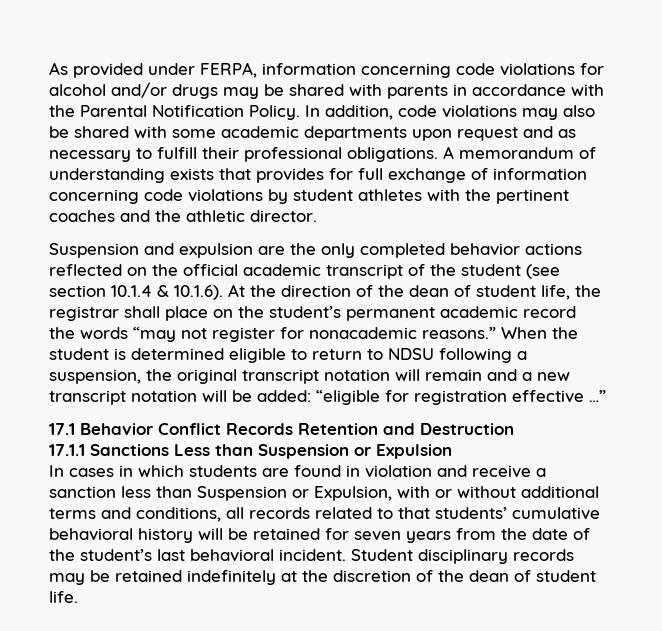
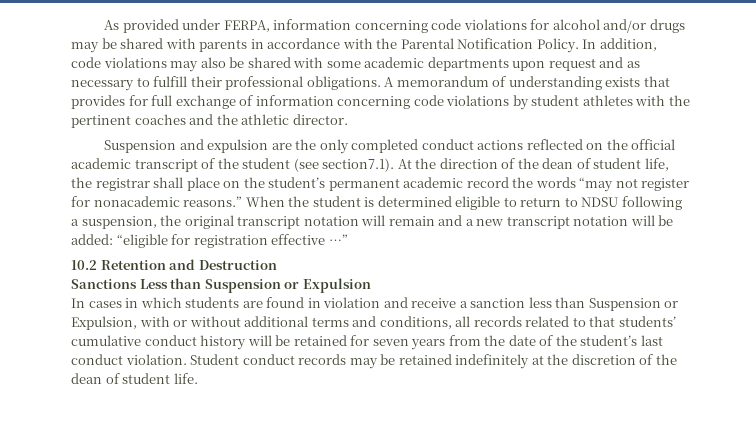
- Suspension and expulsion are the only completed behavior actions reflected on the official academic transcript of the student (see section 10.1.4 & 10.1.6). At the direction of the dean of student life, the registrar shall place on the student’s permanent academic record the words “may not register for nonacademic reasons.”
+ Suspension and expulsion are the only completed conduct actions reflected on the official academic transcript of the student (see section7.1). At the direction of the dean of student life, the registrar shall place on the student’s permanent academic record the words “may not register for nonacademic reasons.”
- 17.1 Behavior Conflict Records Retention and Destruction
+ 10.2 Retention and Destruction
- 17.1.1 Sanctions Less than Suspension or Expulsion
+ Sanctions Less than Suspension or Expulsion
- In cases in which students are found in violation and receive a sanction less than Suspension or Expulsion, with or without additional terms and conditions, all records related to that students’ cumulative behavioral history will be retained for seven years from the date of the student’s last behavioral incident. Student disciplinary records may be retained indefinitely at the discretion of the dean of student life.
+ In cases in which students are found in violation and receive a sanction less than Suspension or Expulsion, with or without additional terms and conditions, all records related to that students’ cumulative conduct history will be retained for seven years from the date of the student’s last conduct violation. Student conduct records may be retained indefinitely at the discretion of the dean of student life.

